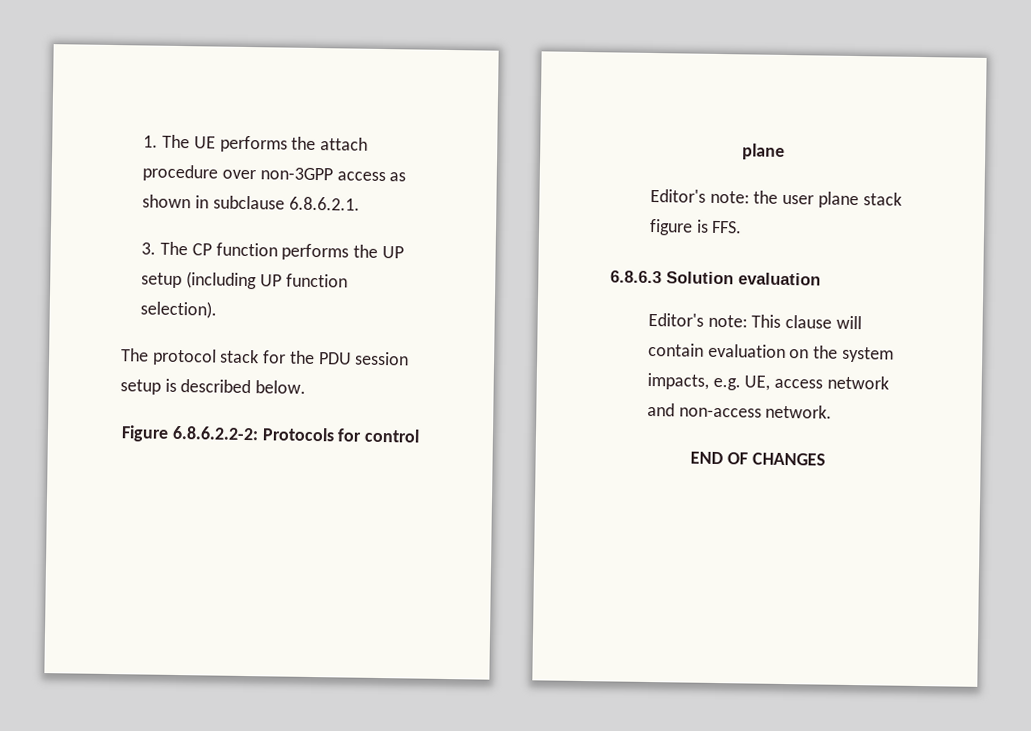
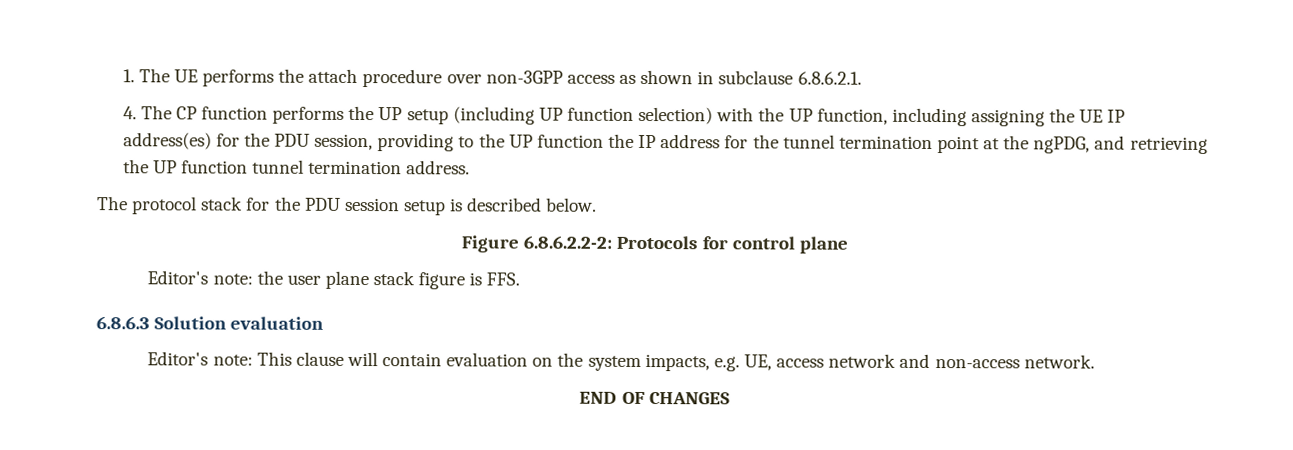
- 3. The CP function performs the UP setup (including UP function selection).
+ 4. The CP function performs the UP setup (including UP function selection) with the UP function, including assigning the UE IP address(es) for the PDU session, providing to the UP function the IP address for the tunnel termination point at the ngPDG, and retrieving the UP function tunnel termination address.

